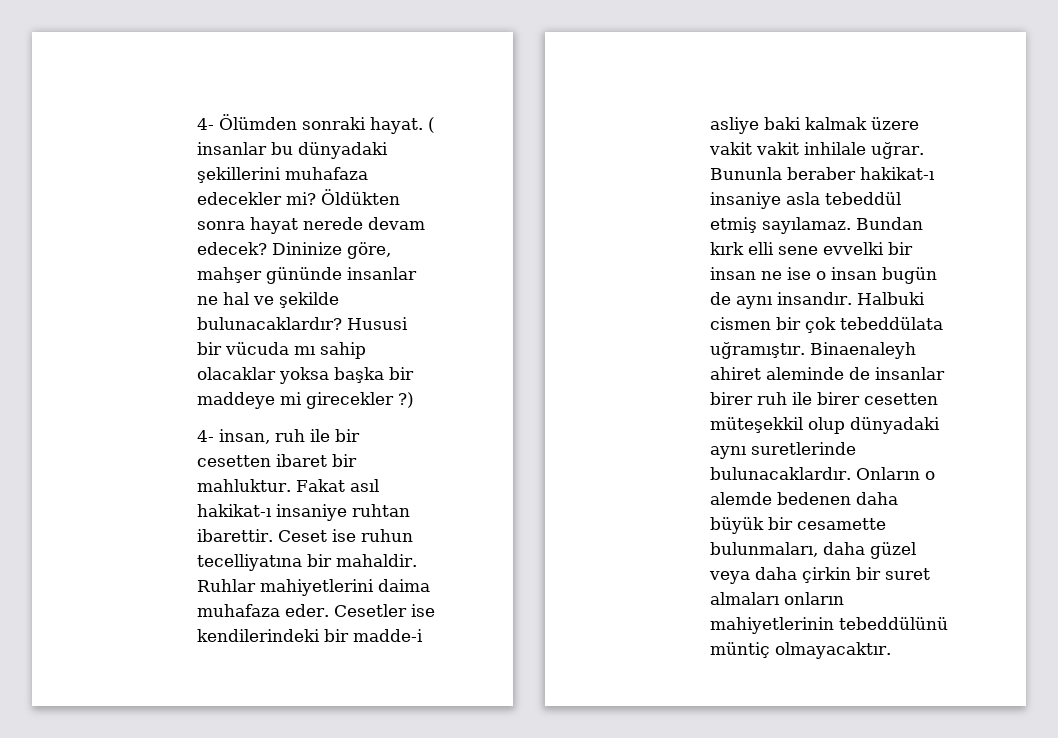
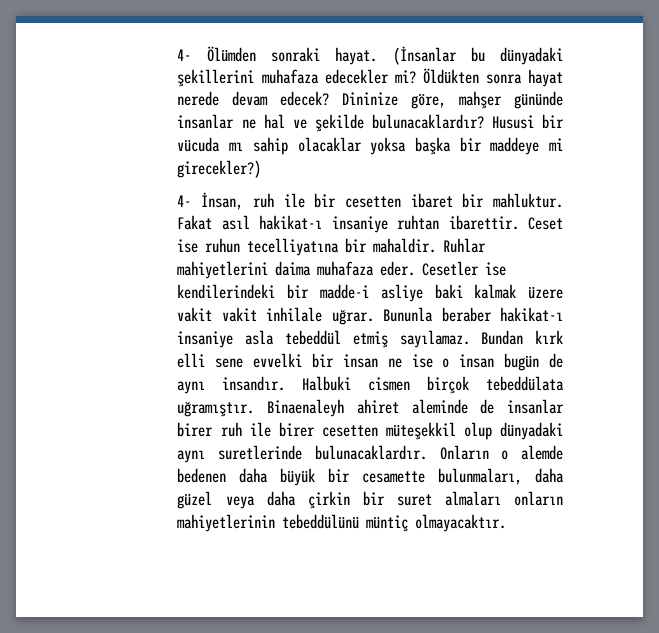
- ( insanlar bu dünyadaki şekillerini muhafaza edecekler mi?
+ (İnsanlar bu dünyadaki şekillerini muhafaza edecekler mi?
- Hususi bir vücuda mı sahip olacaklar yoksa başka bir maddeye mi girecekler ?)
- 4- insan, ruh ile bir cesetten ibaret bir mahluktur.
+ Hususi bir vücuda mı sahip olacaklar yoksa başka bir maddeye mi girecekler?)
+ 4- İnsan, ruh ile bir cesetten ibaret bir mahluktur.
- Halbuki cismen bir çok tebeddülata uğramıştır.
+ Halbuki cismen birçok tebeddülata uğramıştır.

